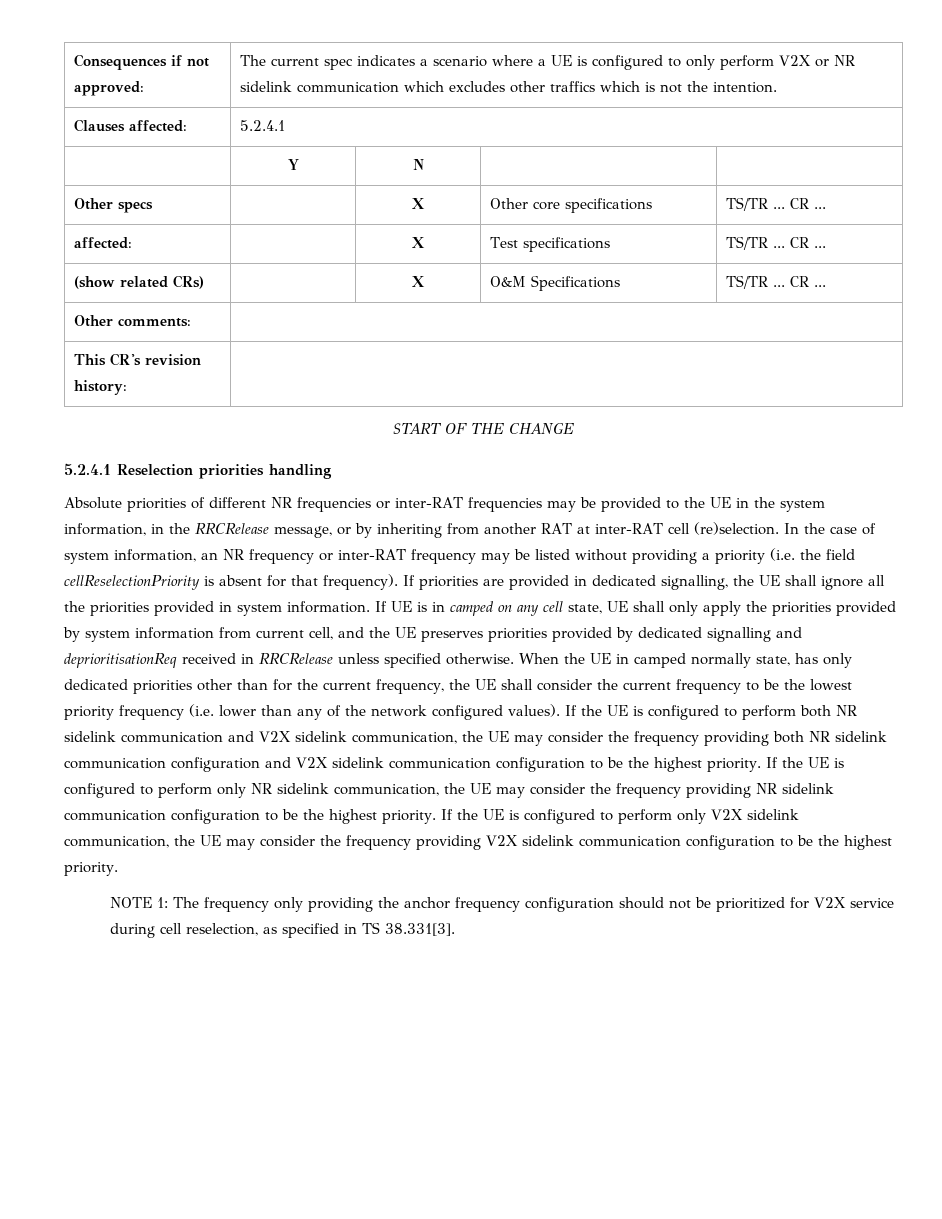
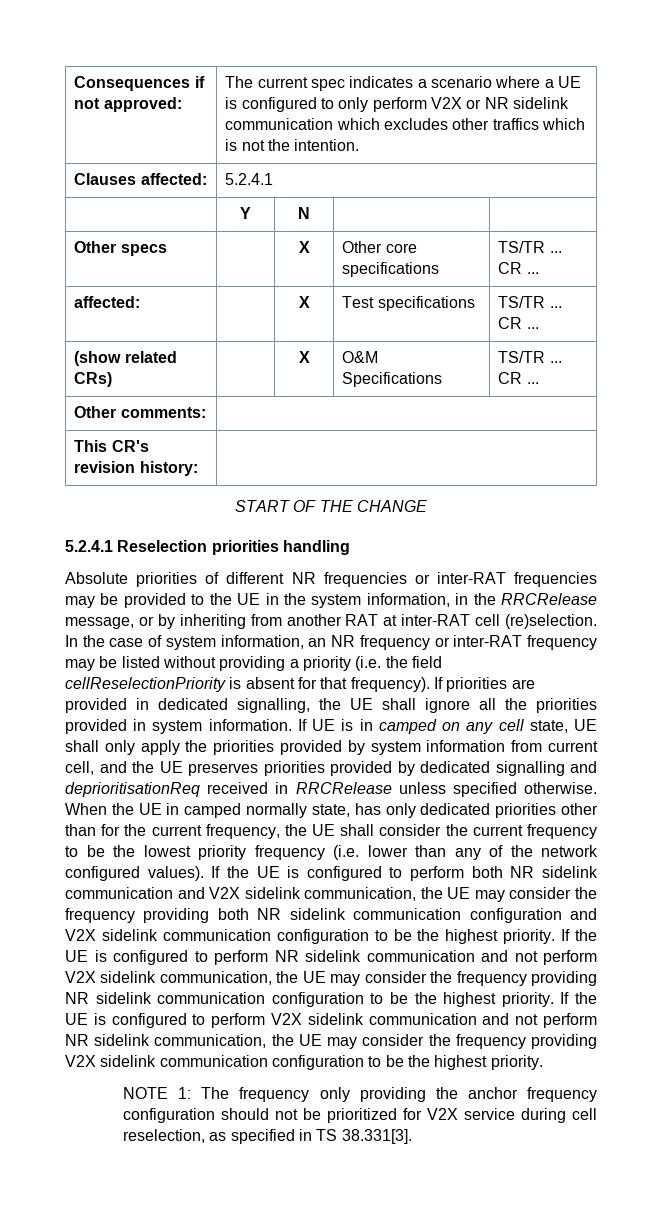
- If the UE is configured to perform only NR sidelink communication, the UE may consider the frequency providing NR sidelink communication configuration to be the highest priority.
+ If the UE is configured to perform NR sidelink communication and not perform V2X sidelink communication, the UE may consider the frequency providing NR sidelink communication configuration to be the highest priority.
- If the UE is configured to perform only V2X sidelink communication, the UE may consider the frequency providing V2X sidelink communication configuration to be the highest priority.
+ If the UE is configured to perform V2X sidelink communication and not perform NR sidelink communication, the UE may consider the frequency providing V2X sidelink communication configuration to be the highest priority.

